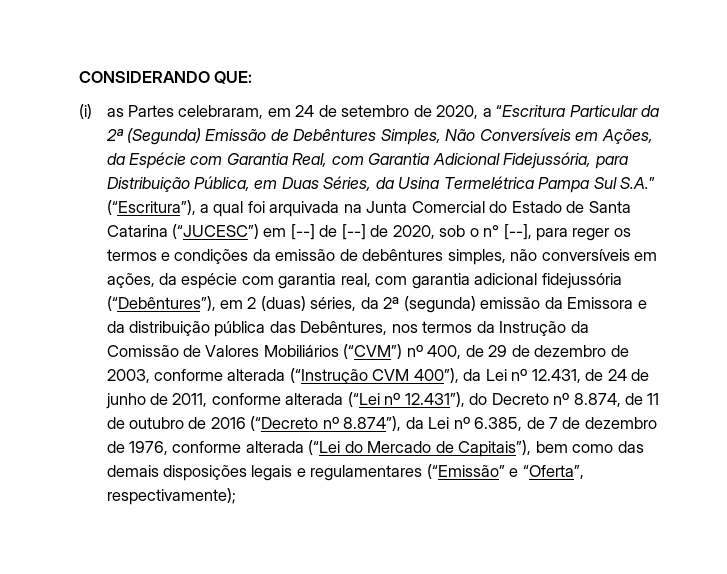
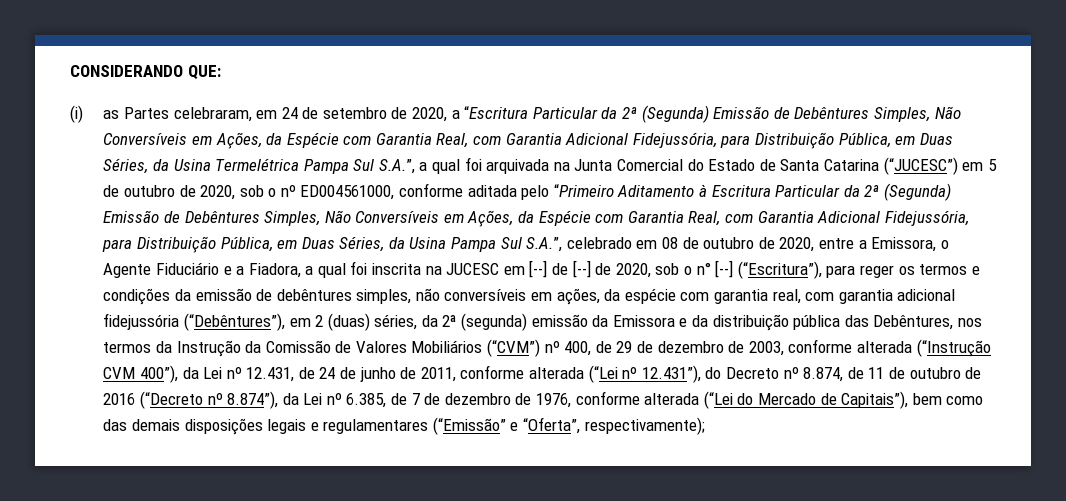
- (i) as Partes celebraram, em 24 de setembro de 2020, a “Escritura Particular da 2ª (Segunda) Emissão de Debêntures Simples, Não Conversíveis em Ações, da Espécie com Garantia Real, com Garantia Adicional Fidejussória, para Distribuição Pública, em Duas Séries, da Usina Termelétrica Pampa Sul S.A.” (“Escritura”), a qual foi arquivada na Junta Comercial do Estado de Santa Catarina (“JUCESC”) em [--] de [--] de 2020, sob o n° [--], para reger os termos e condições da emissão de debêntures simples, não conversíveis em ações, da espécie com garantia real, com garantia adicional fidejussória (“Debêntures”), em 2 (duas) séries, da 2ª (segunda) emissão da Emissora e da distribuição pública das Debêntures, nos termos da Instrução da Comissão de Valores Mobiliários (“CVM”) nº 400, de 29 de dezembro de 2003, conforme alterada (“Instrução CVM 400”), da Lei nº 12.431, de 24 de junho de 2011, conforme alterada (“Lei nº 12.431”), do Decreto nº 8.874, de 11 de outubro de 2016 (“Decreto nº 8.874”), da Lei nº 6.385, de 7 de dezembro de 1976, conforme alterada (“Lei do Mercado de Capitais”), bem como das demais disposições legais e regulamentares (“Emissão” e “Oferta”, respectivamente);
+ (i) as Partes celebraram, em 24 de setembro de 2020, a “Escritura Particular da 2ª (Segunda) Emissão de Debêntures Simples, Não Conversíveis em Ações, da Espécie com Garantia Real, com Garantia Adicional Fidejussória, para Distribuição Pública, em Duas Séries, da Usina Termelétrica Pampa Sul S.A.”, a qual foi arquivada na Junta Comercial do Estado de Santa Catarina (“JUCESC”) em 5 de outubro de 2020, sob o nº ED004561000, conforme aditada pelo “Primeiro Aditamento à Escritura Particular da 2ª (Segunda) Emissão de Debêntures Simples, Não Conversíveis em Ações, da Espécie com Garantia Real, com Garantia Adicional Fidejussória, para Distribuição Pública, em Duas Séries, da Usina Pampa Sul S.A.”, celebrado em 08 de outubro de 2020, entre a Emissora, o Agente Fiduciário e a Fiadora, a qual foi inscrita na JUCESC em [--] de [--] de 2020, sob o n° [--] (“Escritura”), para reger os termos e condições da emissão de debêntures simples, não conversíveis em ações, da espécie com garantia real, com garantia adicional fidejussória (“Debêntures”), em 2 (duas) séries, da 2ª (segunda) emissão da Emissora e da distribuição pública das Debêntures, nos termos da Instrução da Comissão de Valores Mobiliários (“CVM”) nº 400, de 29 de dezembro de 2003, conforme alterada (“Instrução CVM 400”), da Lei nº 12.431, de 24 de junho de 2011, conforme alterada (“Lei nº 12.431”), do Decreto nº 8.874, de 11 de outubro de 2016 (“Decreto nº 8.874”), da Lei nº 6.385, de 7 de dezembro de 1976, conforme alterada (“Lei do Mercado de Capitais”), bem como das demais disposições legais e regulamentares (“Emissão” e “Oferta”, respectivamente);

